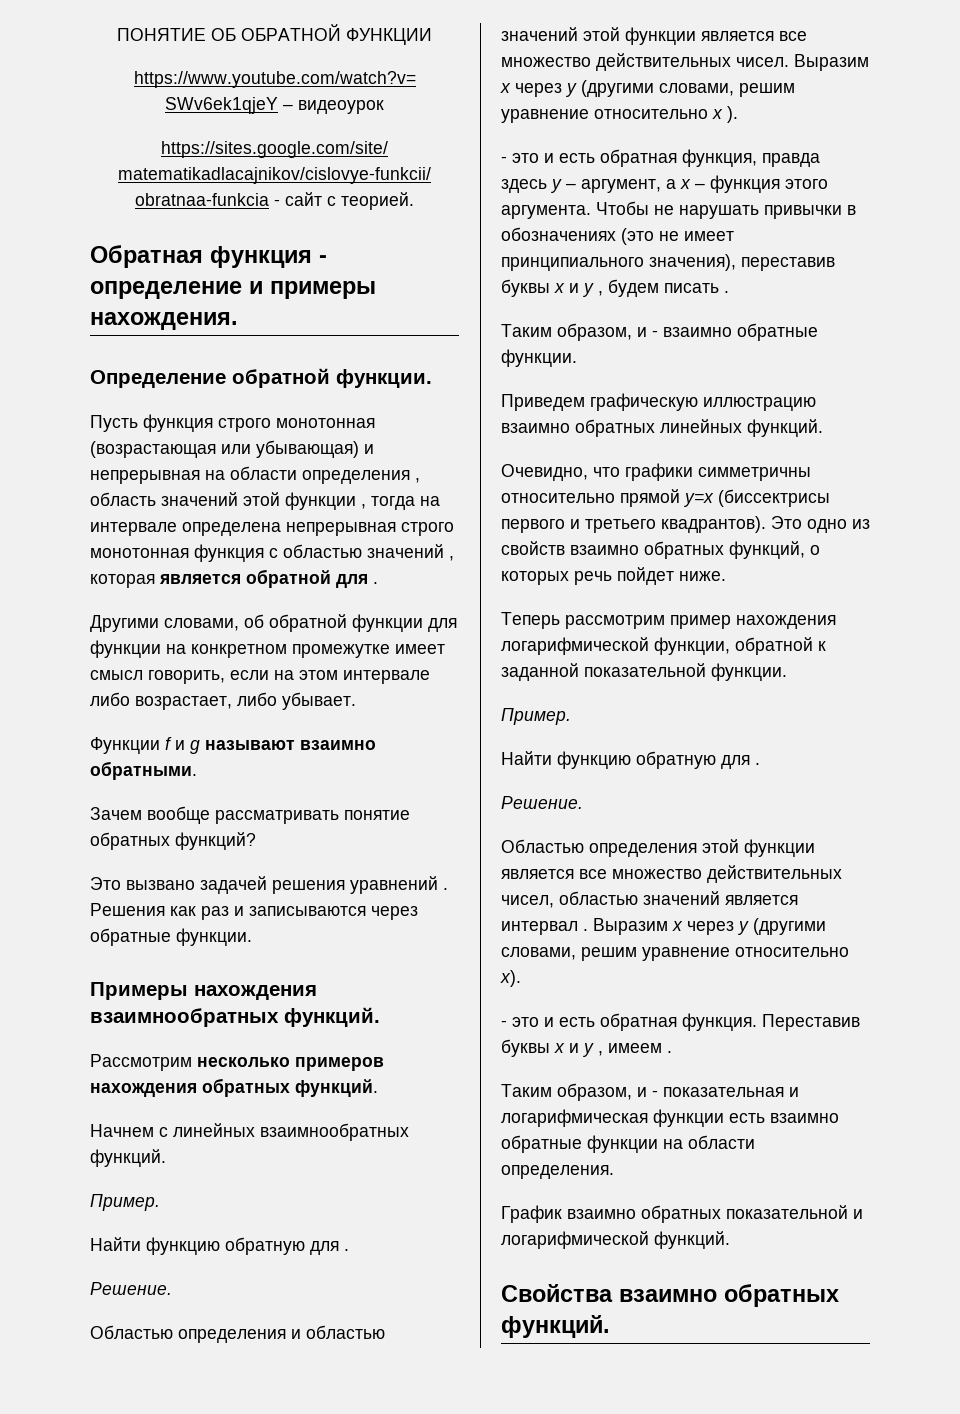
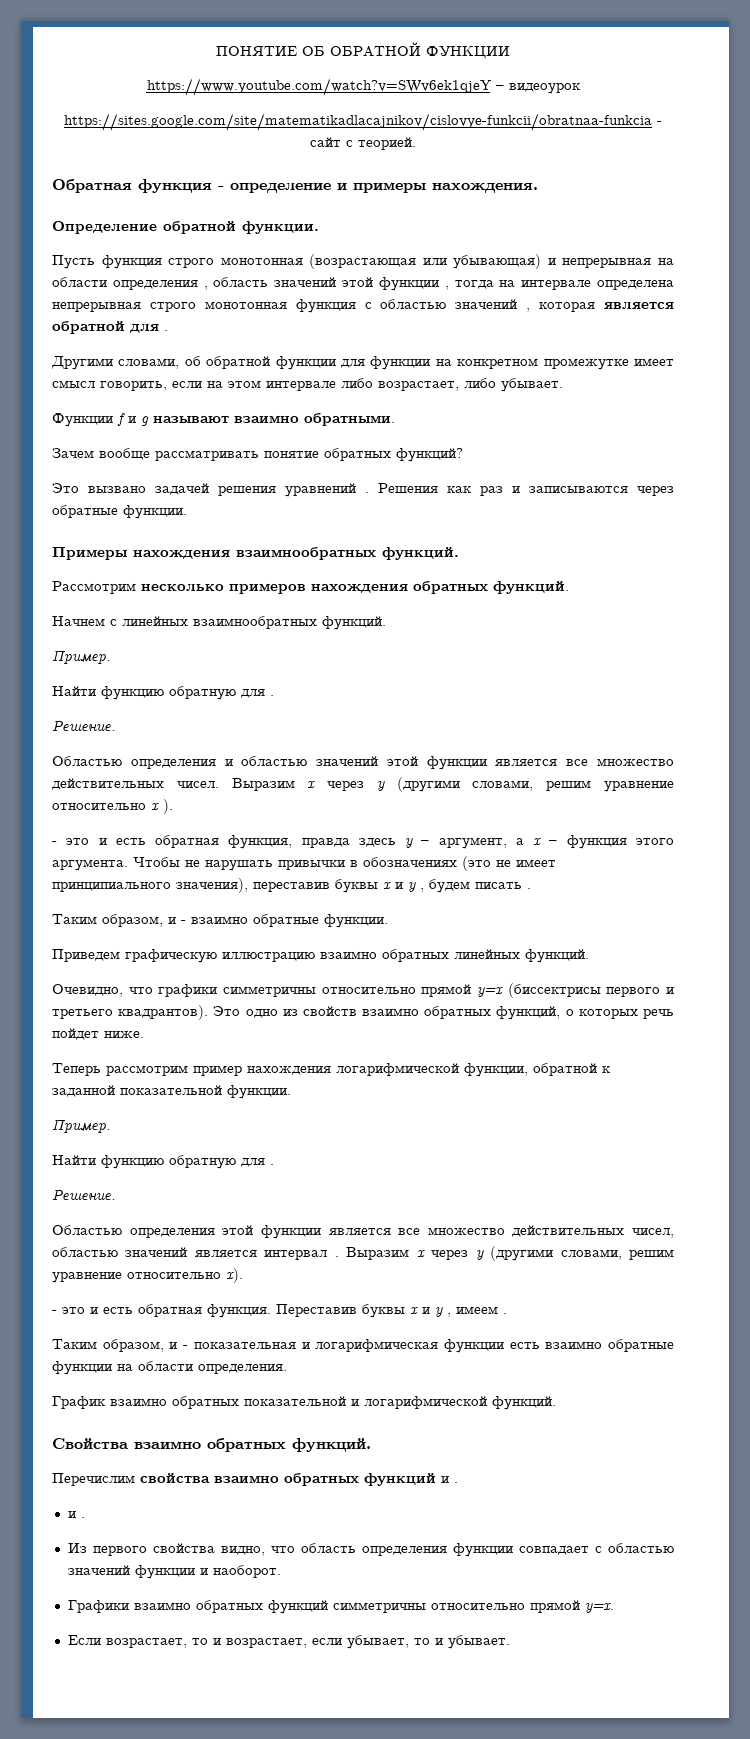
+ Перечислим свойства взаимно обратных функций и .
+ и .
+ Из первого свойства видно, что область определения функции совпадает с областью значений функции и наоборот.
+ Графики взаимно обратных функций симметричны относительно прямой y=x.
+ Если возрастает, то и возрастает, если убывает, то и убывает.

